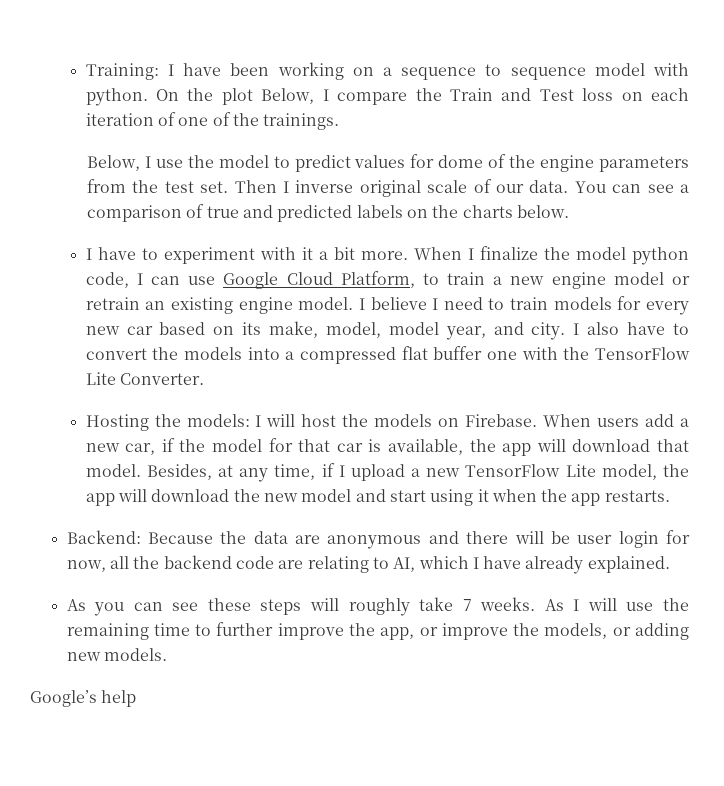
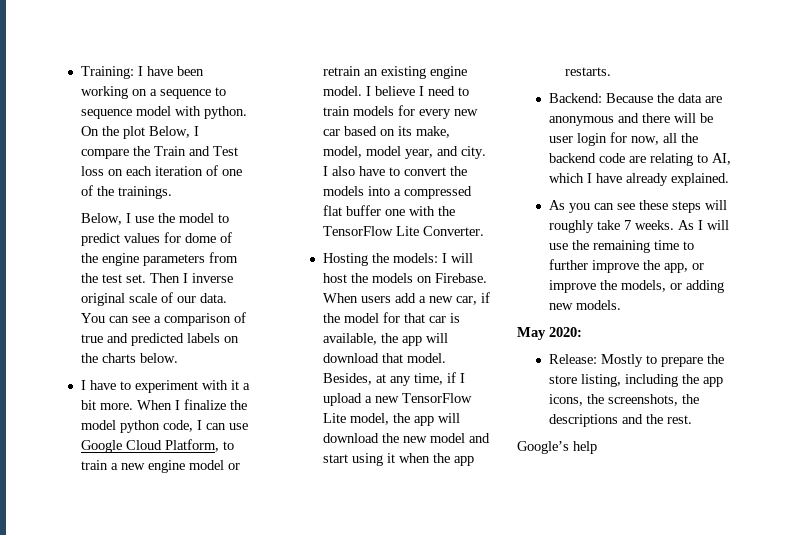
+ May 2020:
+ Release: Mostly to prepare the store listing, including the app icons, the screenshots, the descriptions and the rest.

